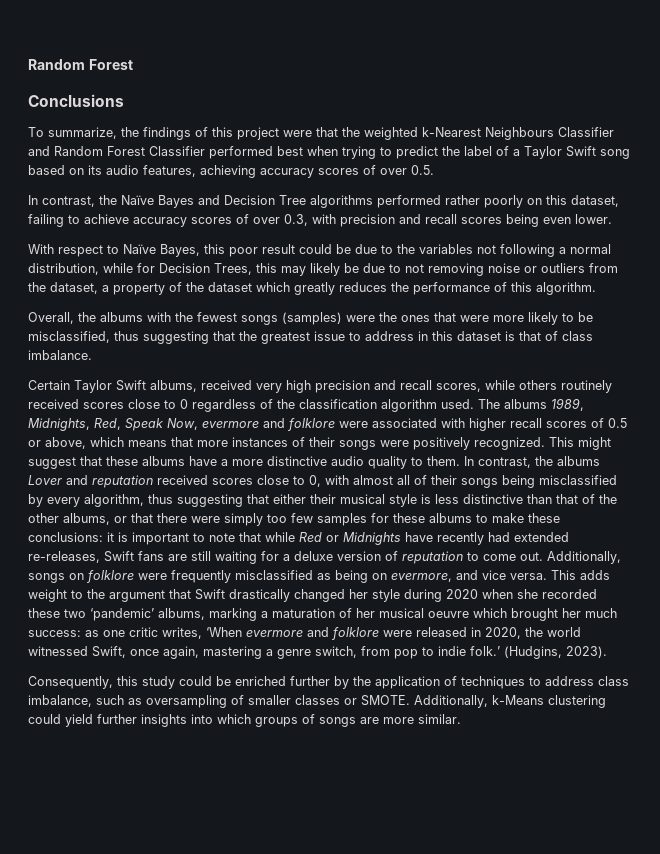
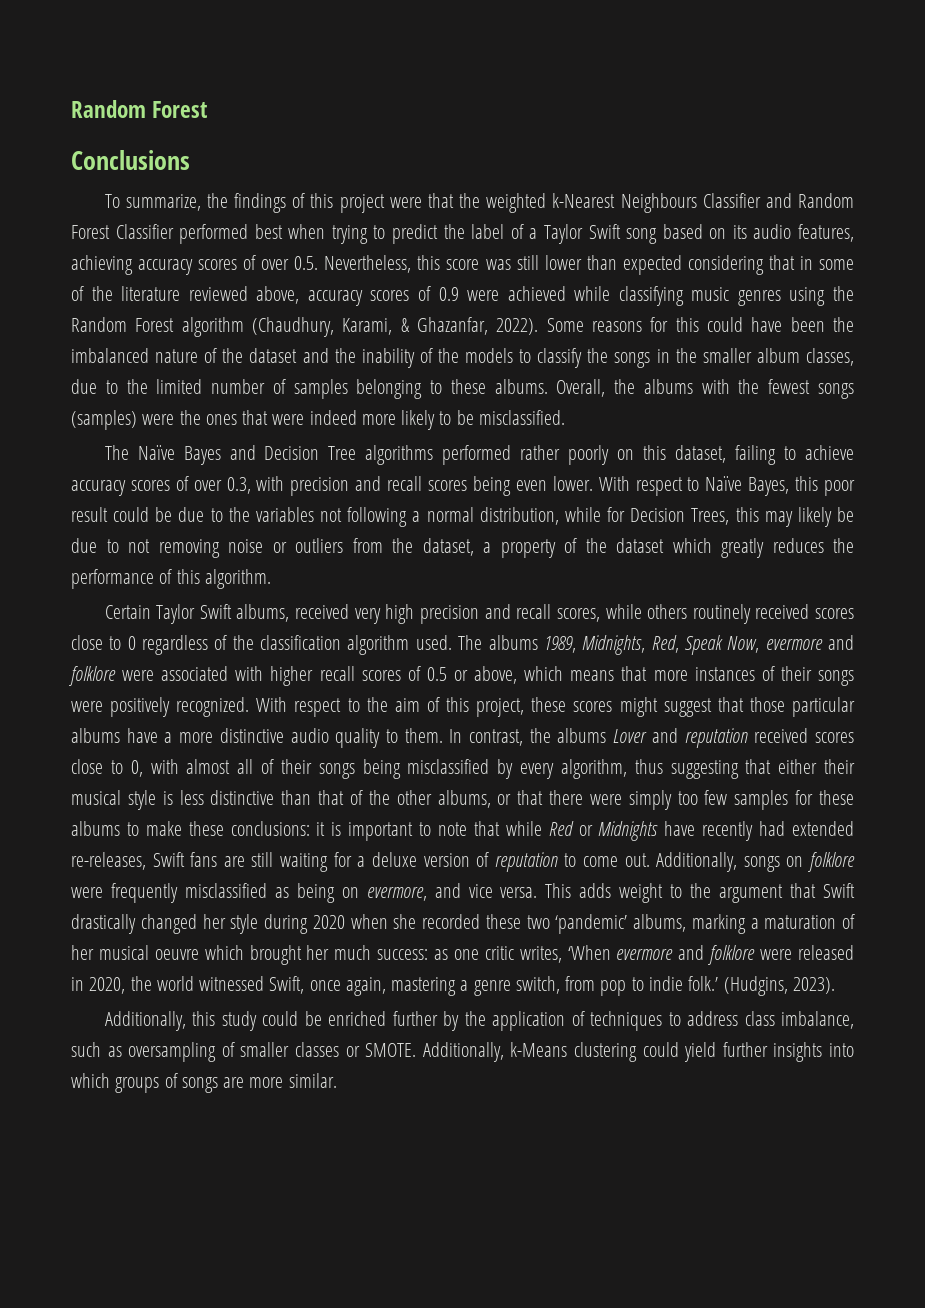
- To summarize, the findings of this project were that the weighted k-Nearest Neighbours Classifier and Random Forest Classifier performed best when trying to predict the label of a Taylor Swift song based on its audio features, achieving accuracy scores of over 0.5.
- In contrast, the Naïve Bayes and Decision Tree algorithms performed rather poorly on this dataset, failing to achieve accuracy scores of over 0.3, with precision and recall scores being even lower.
- With respect to Naïve Bayes, this poor result could be due to the variables not following a normal distribution, while for Decision Trees, this may likely be due to not removing noise or outliers from the dataset, a property of the dataset which greatly reduces the performance of this algorithm.
+ To summarize, the findings of this project were that the weighted k-Nearest Neighbours Classifier and Random Forest Classifier performed best when trying to predict the label of a Taylor Swift song based on its audio features, achieving accuracy scores of over 0.5. Nevertheless, this score was still lower than expected considering that in some of the literature reviewed above, accuracy scores of 0.9 were achieved while classifying music genres using the Random Forest algorithm (Chaudhury, Karami, & Ghazanfar, 2022). Some reasons for this could have been the imbalanced nature of the dataset and the inability of the models to classify the songs in the smaller album classes, due to the limited number of samples belonging to these albums. Overall, the albums with the fewest songs (samples) were the ones that were indeed more likely to be misclassified.
+ The Naïve Bayes and Decision Tree algorithms performed rather poorly on this dataset, failing to achieve accuracy scores of over 0.3, with precision and recall scores being even lower. With respect to Naïve Bayes, this poor result could be due to the variables not following a normal distribution, while for Decision Trees, this may likely be due to not removing noise or outliers from the dataset, a property of the dataset which greatly reduces the performance of this algorithm.
- Overall, the albums with the fewest songs (samples) were the ones that were more likely to be misclassified, thus suggesting that the greatest issue to address in this dataset is that of class imbalance.
- This might suggest that these albums have a more distinctive audio quality to them.
+ With respect to the aim of this project, these scores might suggest that those particular albums have a more distinctive audio quality to them.
- Consequently, this study could be enriched further by the application of techniques to address class imbalance, such as oversampling of smaller classes or SMOTE.
+ Additionally, this study could be enriched further by the application of techniques to address class imbalance, such as oversampling of smaller classes or SMOTE.

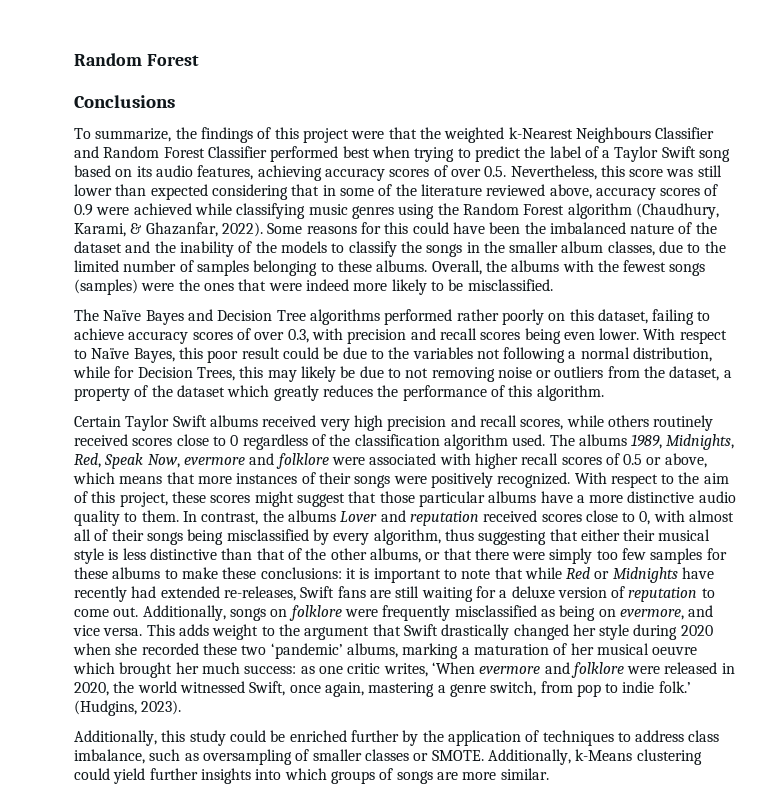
- Certain Taylor Swift albums, received very high precision and recall scores, while others routinely received scores close to 0 regardless of the classification algorithm used.
+ Certain Taylor Swift albums received very high precision and recall scores, while others routinely received scores close to 0 regardless of the classification algorithm used.

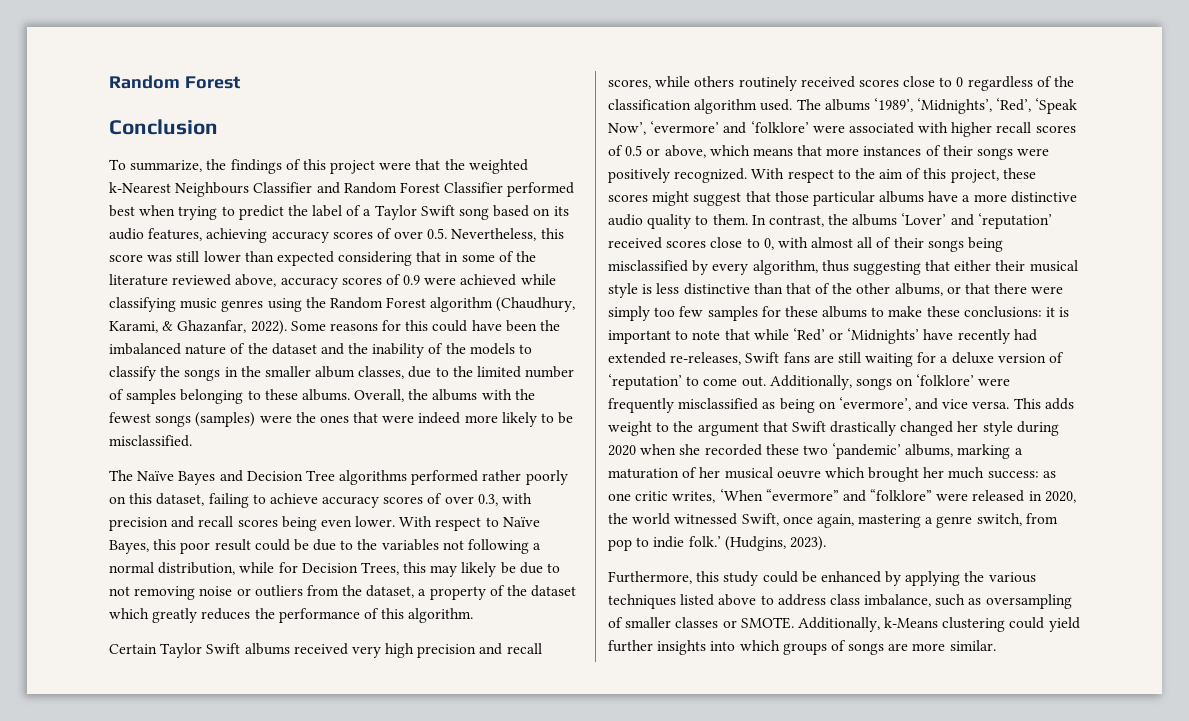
- Conclusions
+ Conclusion
- The albums 1989, Midnights, Red, Speak Now, evermore and folklore were associated with higher recall scores of 0.5 or above, which means that more instances of their songs were positively recognized.
+ The albums ‘1989’, ‘Midnights’, ‘Red’, ‘Speak Now’, ‘evermore’ and ‘folklore’ were associated with higher recall scores of 0.5 or above, which means that more instances of their songs were positively recognized.
- In contrast, the albums Lover and reputation received scores close to 0, with almost all of their songs being misclassified by every algorithm, thus suggesting that either their musical style is less distinctive than that of the other albums, or that there were simply too few samples for these albums to make these conclusions:
+ In contrast, the albums ‘Lover’ and ‘reputation’ received scores close to 0, with almost all of their songs being misclassified by every algorithm, thus suggesting that either their musical style is less distinctive than that of the other albums, or that there were simply too few samples for these albums to make these conclusions:
- it is important to note that while Red or Midnights have recently had extended re-releases, Swift fans are still waiting for a deluxe version of reputation to come out.
+ it is important to note that while ‘Red’ or ‘Midnights’ have recently had extended re-releases, Swift fans are still waiting for a deluxe version of ‘reputation’ to come out.
- Additionally, songs on folklore were frequently misclassified as being on evermore, and vice versa.
+ Additionally, songs on ‘folklore’ were frequently misclassified as being on ‘evermore’, and vice versa.
- This adds weight to the argument that Swift drastically changed her style during 2020 when she recorded these two ‘pandemic’ albums, marking a maturation of her musical oeuvre which brought her much success: as one critic writes, ‘When evermore and folklore were released in 2020, the world witnessed Swift, once again, mastering a genre switch, from pop to indie folk.’
+ This adds weight to the argument that Swift drastically changed her style during 2020 when she recorded these two ‘pandemic’ albums, marking a maturation of her musical oeuvre which brought her much success: as one critic writes, ‘When “evermore” and “folklore” were released in 2020, the world witnessed Swift, once again, mastering a genre switch, from pop to indie folk.’
- Additionally, this study could be enriched further by the application of techniques to address class imbalance, such as oversampling of smaller classes or SMOTE.
+ Furthermore, this study could be enhanced by applying the various techniques listed above to address class imbalance, such as oversampling of smaller classes or SMOTE.

